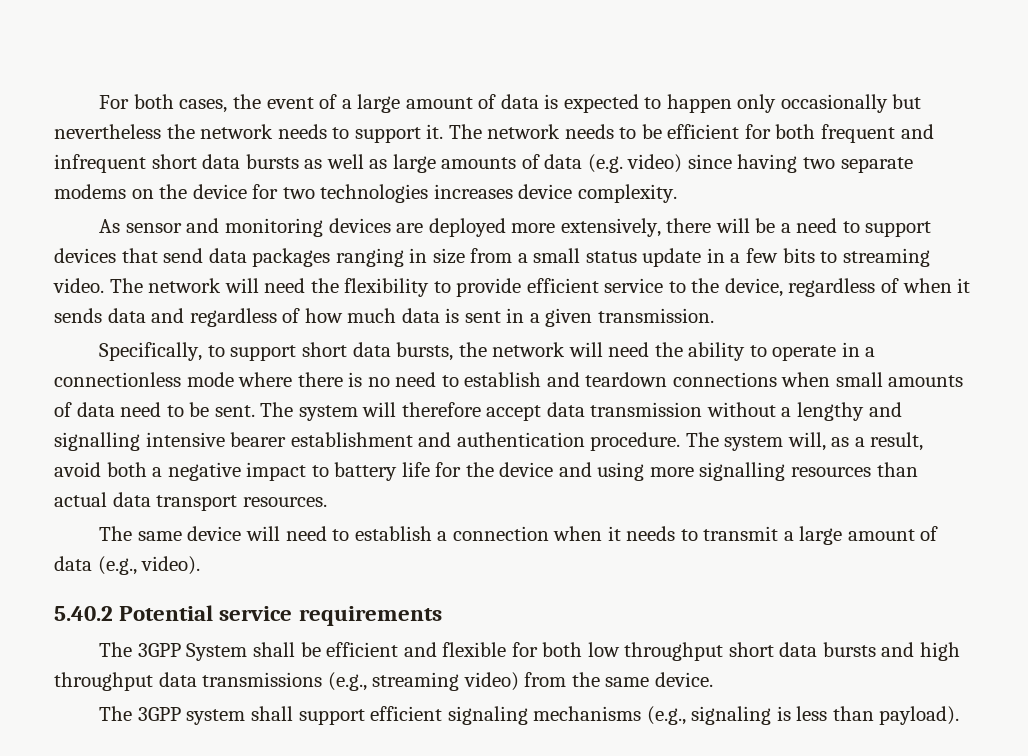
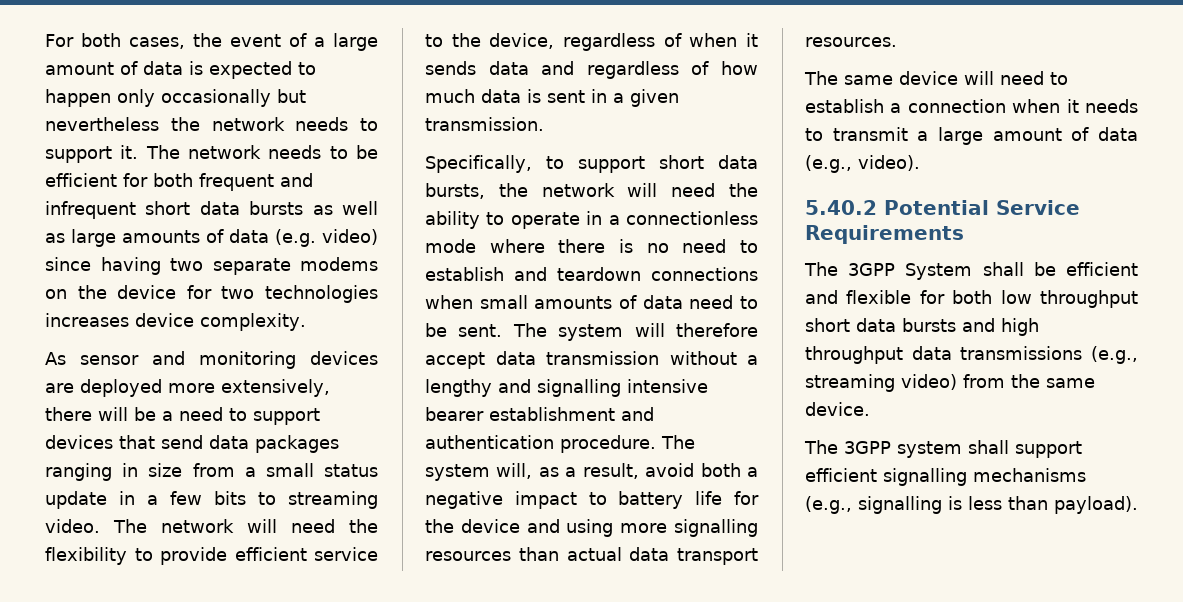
- 5.40.2 Potential service requirements
+ 5.40.2 Potential Service Requirements
- The 3GPP system shall support efficient signaling mechanisms (e.g., signaling is less than payload).
+ The 3GPP system shall support efficient signalling mechanisms (e.g., signalling is less than payload).

